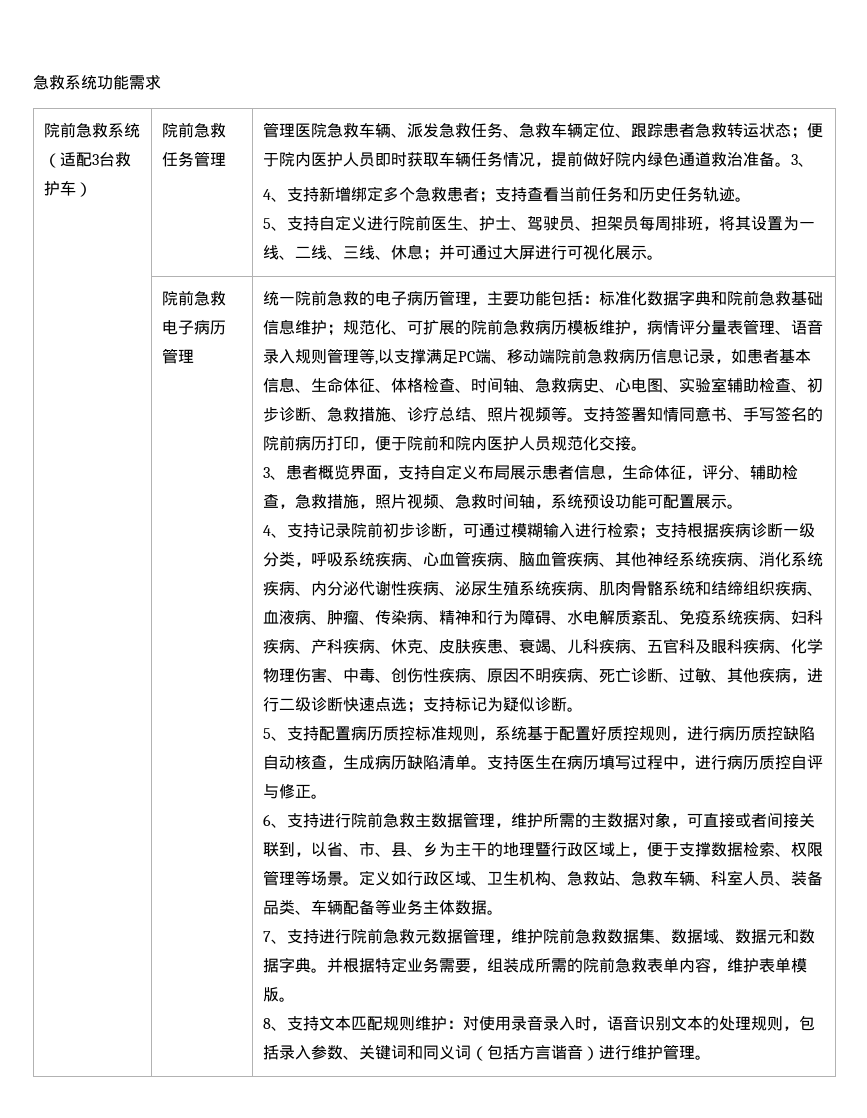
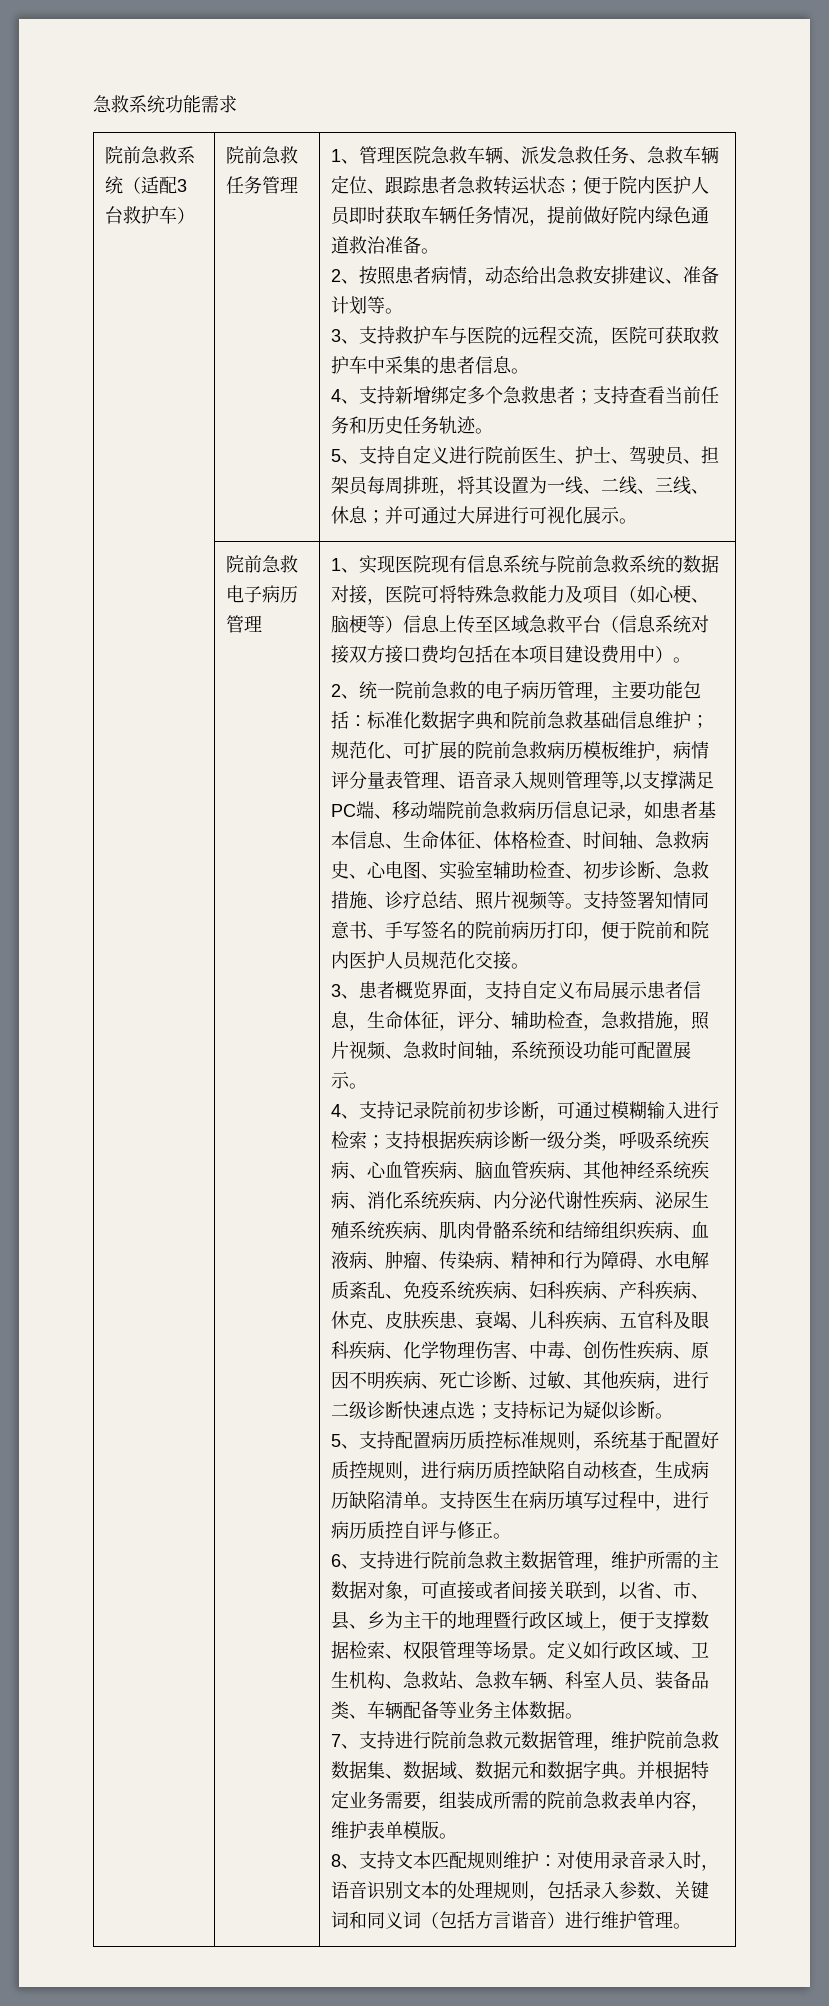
- 管理医院急救车辆、派发急救任务、急救车辆定位、跟踪患者急救转运状态；便于院内医护人员即时获取车辆任务情况，提前做好院内绿色通道救治准备。3、
+ 1、管理医院急救车辆、派发急救任务、急救车辆定位、跟踪患者急救转运状态；便于院内医护人员即时获取车辆任务情况，提前做好院内绿色通道救治准备。
+ 2、按照患者病情，动态给出急救安排建议、准备计划等。
+ 3、支持救护车与医院的远程交流，医院可获取救护车中采集的患者信息。
- 统一院前急救的电子病历管理，主要功能包括：
+ 1、实现医院现有信息系统与院前急救系统的数据对接，医院可将特殊急救能力及项目（如心梗、脑梗等）信息上传至区域急救平台（信息系统对接双方接口费均包括在本项目建设费用中）。
+ 2、统一院前急救的电子病历管理，主要功能包括：

